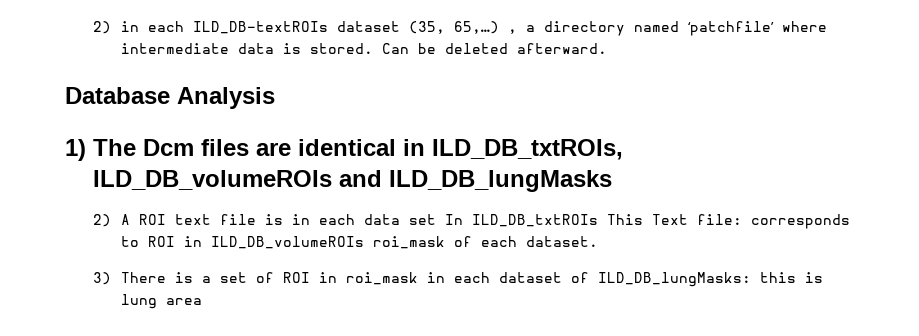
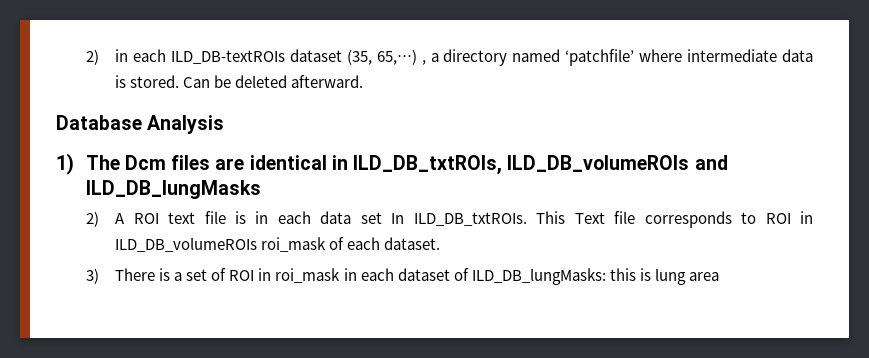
- 2) A ROI text file is in each data set In ILD_DB_txtROIs This Text file: corresponds to ROI in ILD_DB_volumeROIs roi_mask of each dataset.
+ 2) A ROI text file is in each data set In ILD_DB_txtROIs. This Text file corresponds to ROI in ILD_DB_volumeROIs roi_mask of each dataset.

